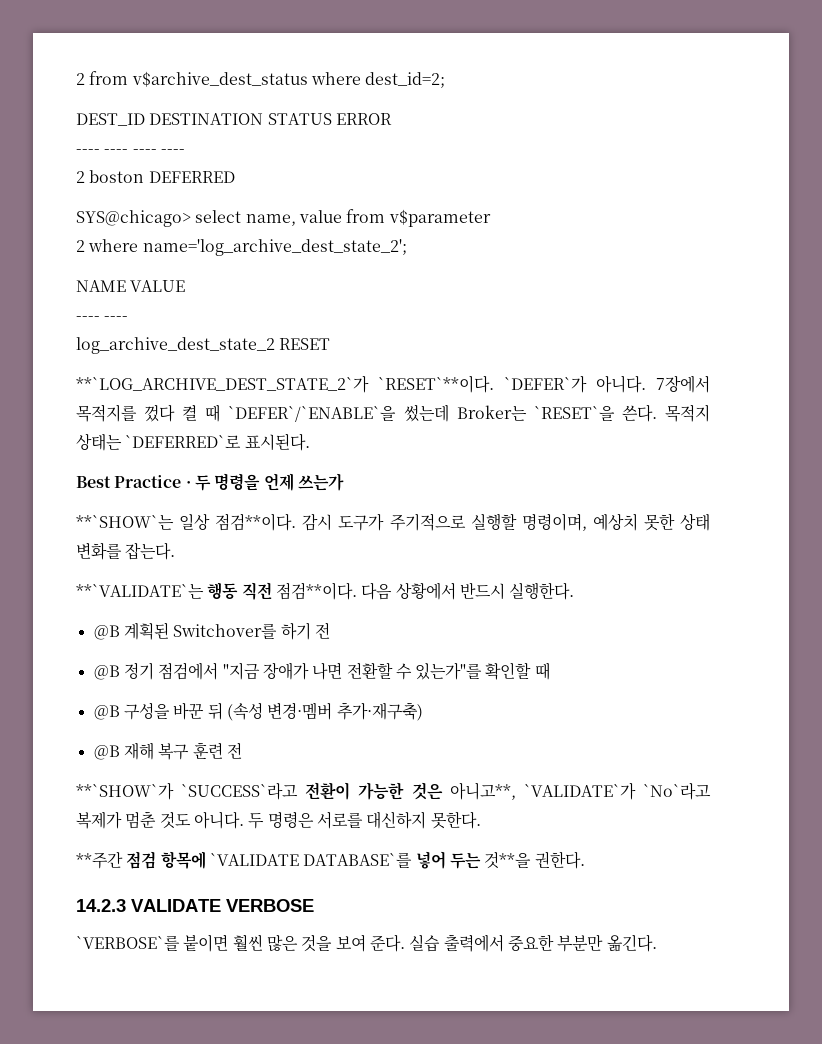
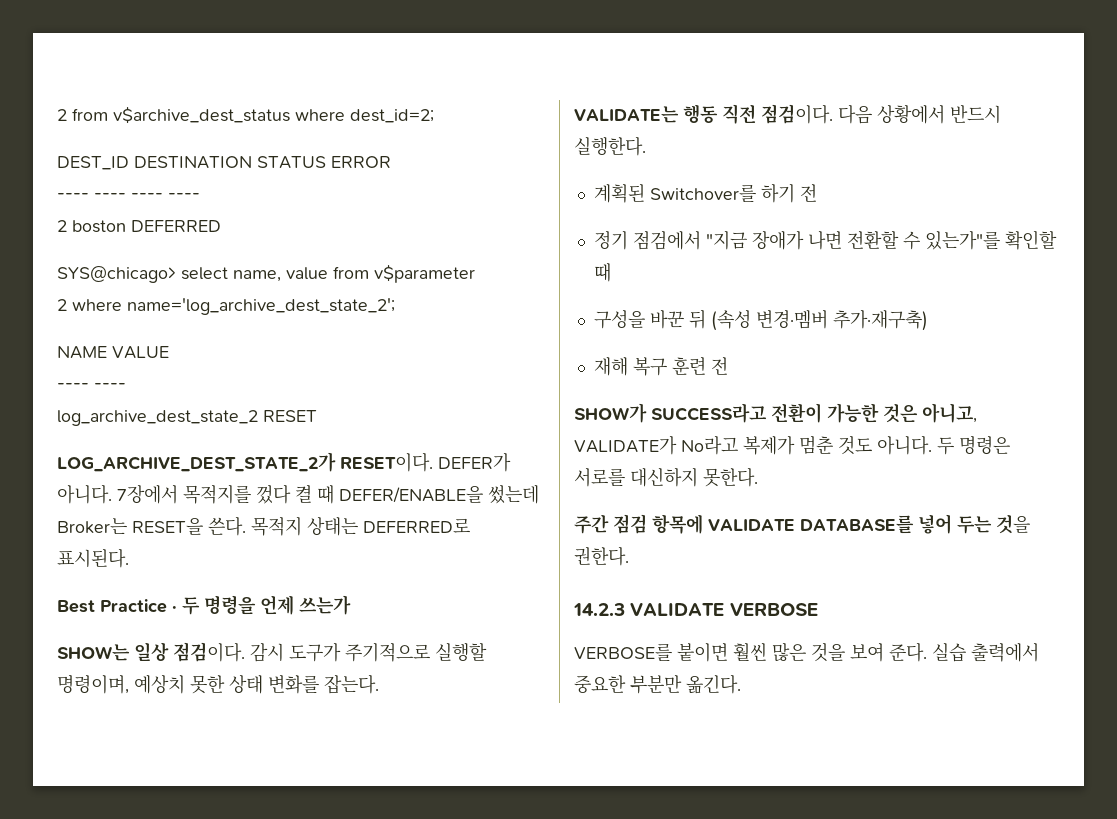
- **`LOG_ARCHIVE_DEST_STATE_2`가 `RESET`**이다. `DEFER`가 아니다.
+ LOG_ARCHIVE_DEST_STATE_2가 RESET이다. DEFER가 아니다.
- 7장에서 목적지를 껐다 켤 때 `DEFER`/`ENABLE`을 썼는데 Broker는 `RESET`을 쓴다.
+ 7장에서 목적지를 껐다 켤 때 DEFER/ENABLE을 썼는데 Broker는 RESET을 쓴다.
- 목적지 상태는 `DEFERRED`로 표시된다.
+ 목적지 상태는 DEFERRED로 표시된다.
- **`SHOW`는 일상 점검**이다.
+ SHOW는 일상 점검이다.
- **`VALIDATE`는 행동 직전 점검**이다.
+ VALIDATE는 행동 직전 점검이다.
- @B 계획된 Switchover를 하기 전
+ 계획된 Switchover를 하기 전
- @B 정기 점검에서 "지금 장애가 나면 전환할 수 있는가"를 확인할 때
+ 정기 점검에서 "지금 장애가 나면 전환할 수 있는가"를 확인할 때
- @B 구성을 바꾼 뒤 (속성 변경·멤버 추가·재구축)
+ 구성을 바꾼 뒤 (속성 변경·멤버 추가·재구축)
- @B 재해 복구 훈련 전
+ 재해 복구 훈련 전
- **`SHOW`가 `SUCCESS`라고 전환이 가능한 것은 아니고**, `VALIDATE`가 `No`라고 복제가 멈춘 것도 아니다.
+ SHOW가 SUCCESS라고 전환이 가능한 것은 아니고, VALIDATE가 No라고 복제가 멈춘 것도 아니다.
- **주간 점검 항목에 `VALIDATE DATABASE`를 넣어 두는 것**을 권한다.
+ 주간 점검 항목에 VALIDATE DATABASE를 넣어 두는 것을 권한다.
- `VERBOSE`를 붙이면 훨씬 많은 것을 보여 준다.
+ VERBOSE를 붙이면 훨씬 많은 것을 보여 준다.

